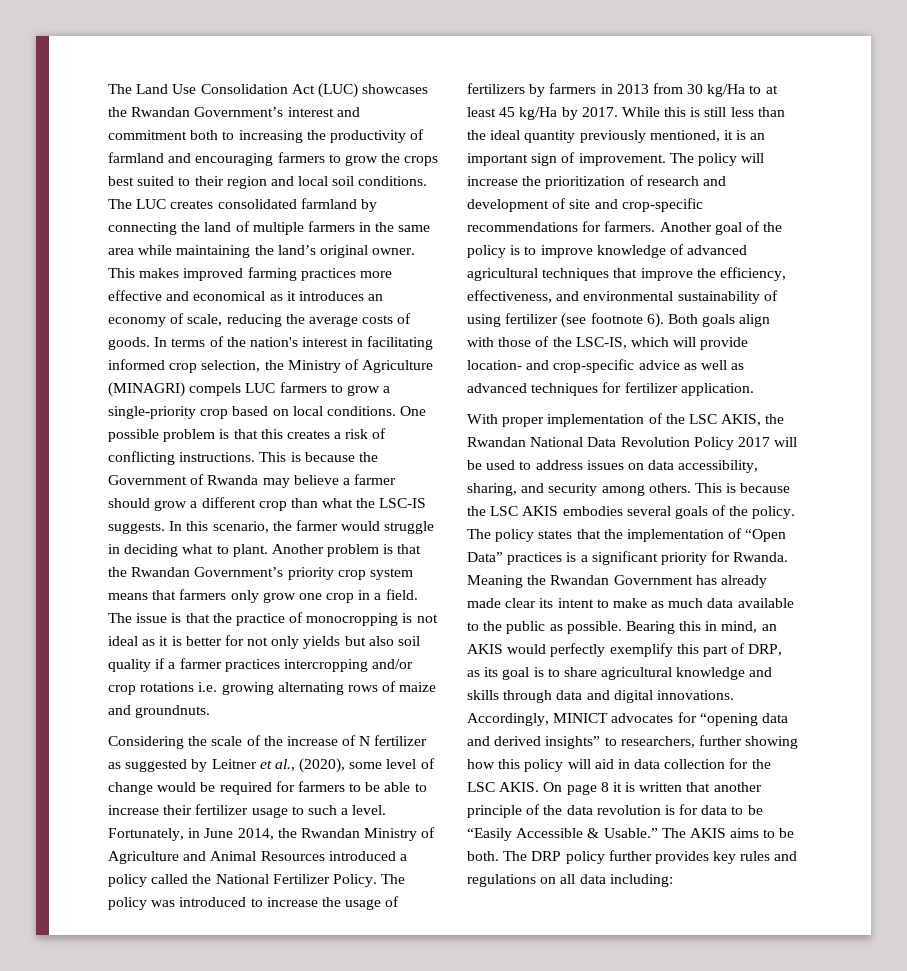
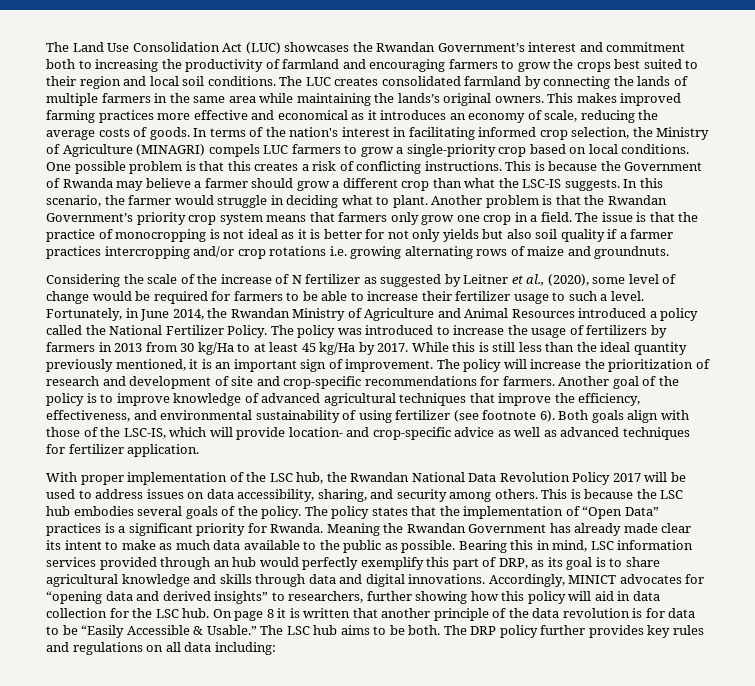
- The LUC creates consolidated farmland by connecting the land of multiple farmers in the same area while maintaining the land’s original owner.
+ The LUC creates consolidated farmland by connecting the lands of multiple farmers in the same area while maintaining the lands’s original owners.
- With proper implementation of the LSC AKIS, the Rwandan National Data Revolution Policy 2017 will be used to address issues on data accessibility, sharing, and security among others.
+ With proper implementation of the LSC hub, the Rwandan National Data Revolution Policy 2017 will be used to address issues on data accessibility, sharing, and security among others.
- This is because the LSC AKIS embodies several goals of the policy.
+ This is because the LSC hub embodies several goals of the policy.
- Bearing this in mind, an AKIS would perfectly exemplify this part of DRP, as its goal is to share agricultural knowledge and skills through data and digital innovations.
+ Bearing this in mind, LSC information services provided through an hub would perfectly exemplify this part of DRP, as its goal is to share agricultural knowledge and skills through data and digital innovations.
- Accordingly, MINICT advocates for “opening data and derived insights” to researchers, further showing how this policy will aid in data collection for the LSC AKIS.
+ Accordingly, MINICT advocates for “opening data and derived insights” to researchers, further showing how this policy will aid in data collection for the LSC hub.
- The AKIS aims to be both.
+ The LSC hub aims to be both.

